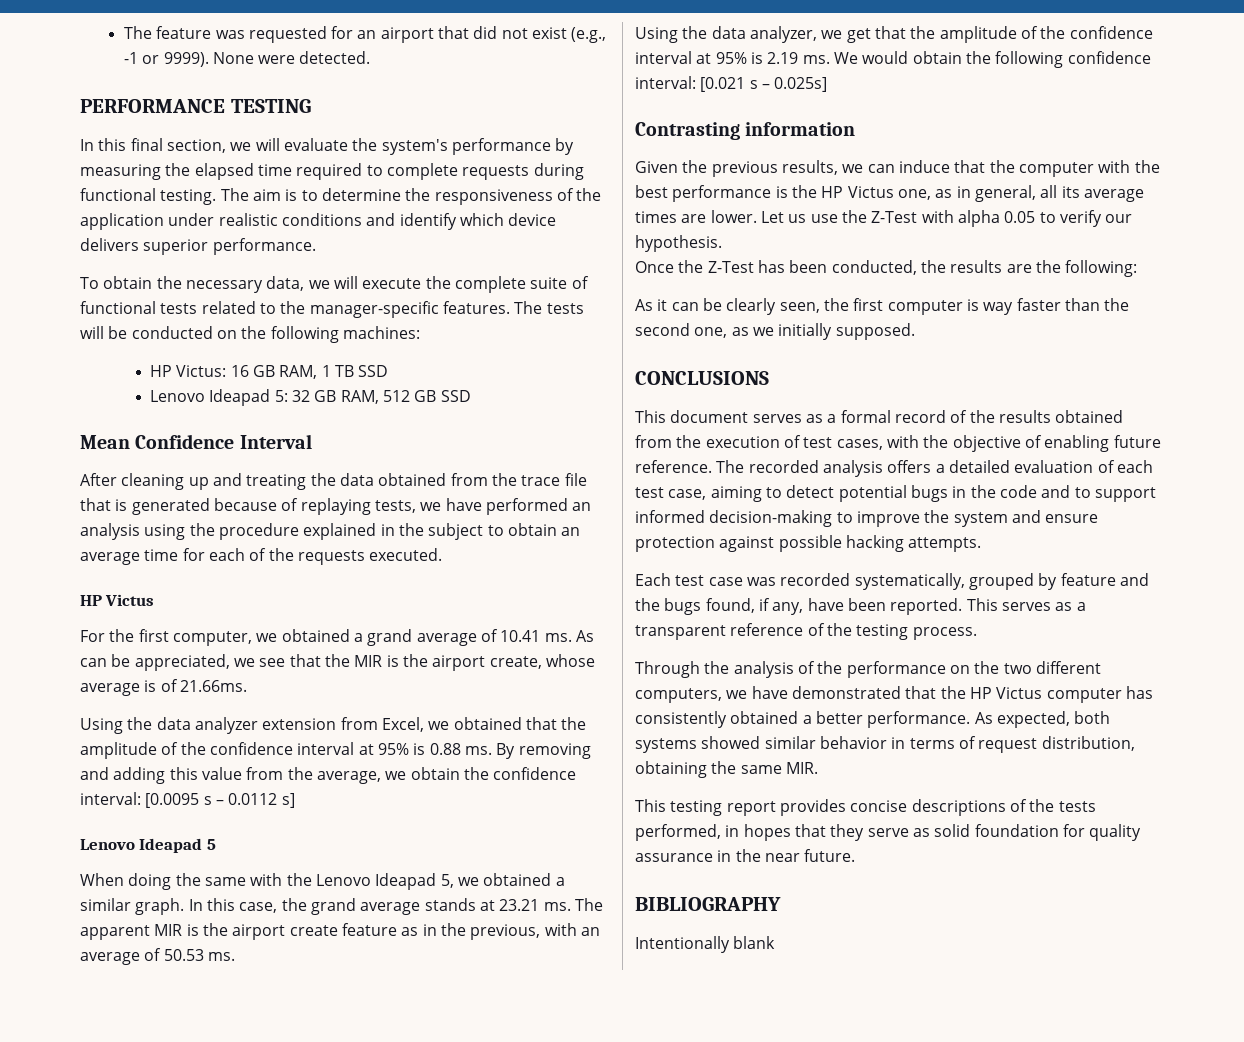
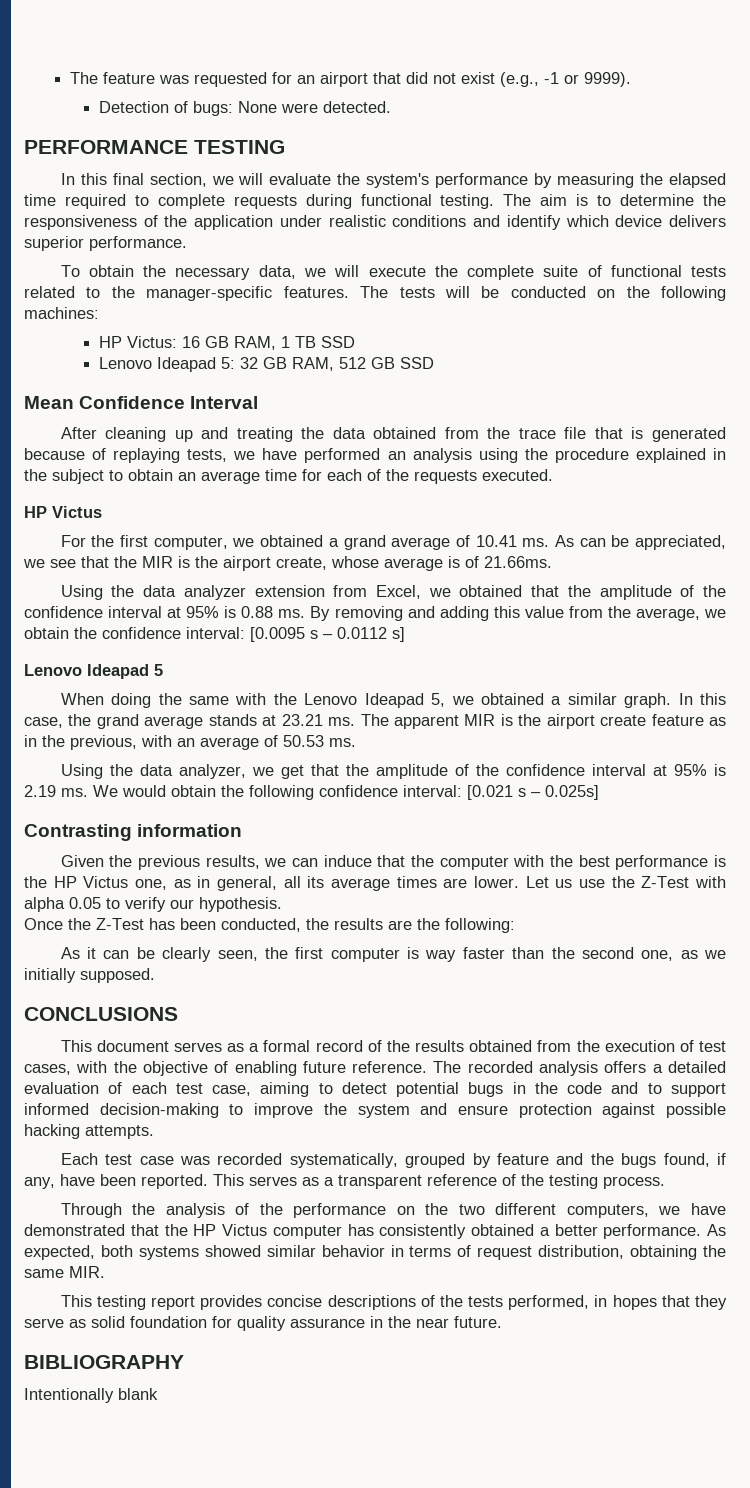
- The feature was requested for an airport that did not exist (e.g., -1 or 9999). None were detected.
+ The feature was requested for an airport that did not exist (e.g., -1 or 9999).
+ Detection of bugs: None were detected.

